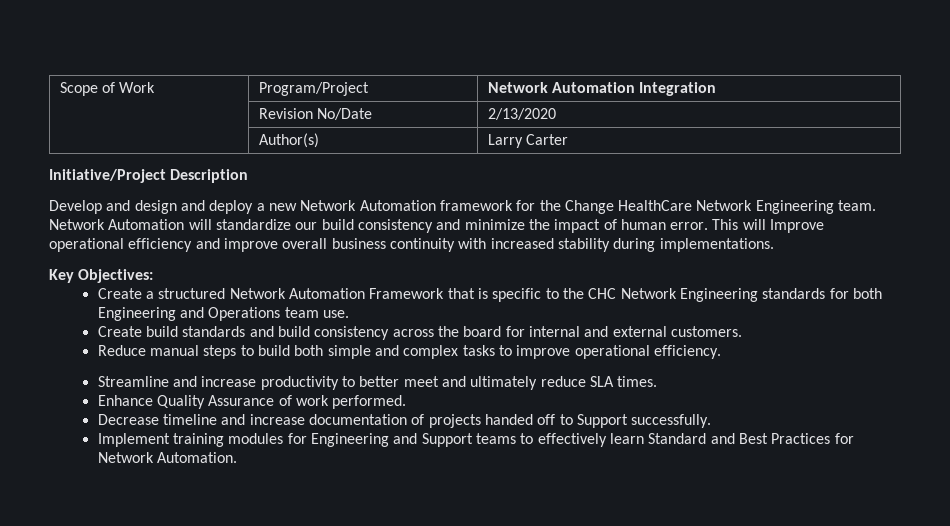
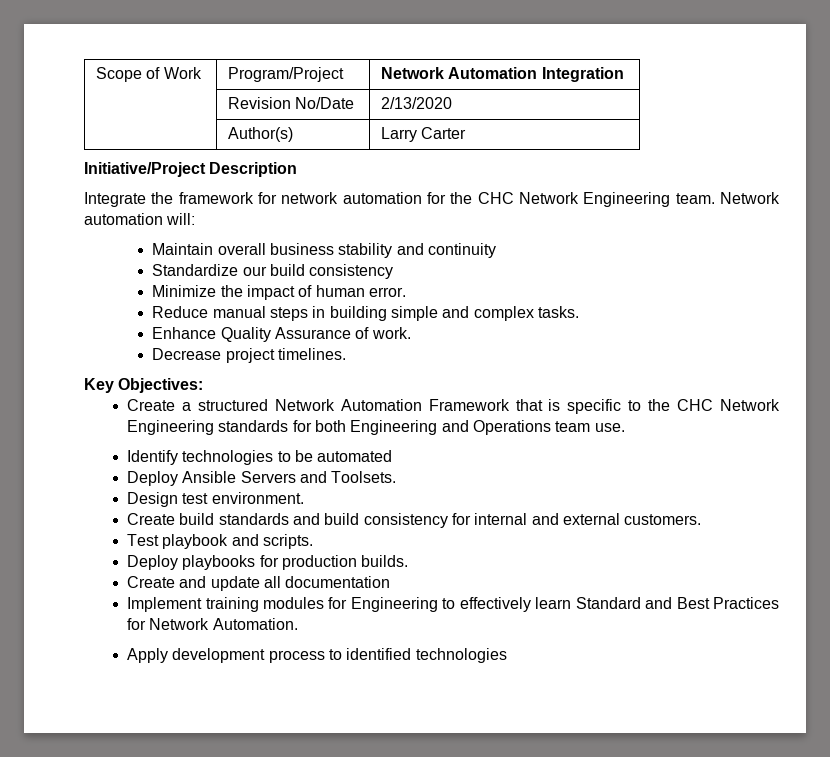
- Develop and design and deploy a new Network Automation framework for the Change HealthCare Network Engineering team. Network Automation will standardize our build consistency and minimize the impact of human error. This will Improve operational efficiency and improve overall business continuity with increased stability during implementations.
+ Integrate the framework for network automation for the CHC Network Engineering team. Network automation will:
+ Maintain overall business stability and continuity
+ Standardize our build consistency
+ Minimize the impact of human error.
+ Reduce manual steps in building simple and complex tasks.
+ Enhance Quality Assurance of work.
+ Decrease project timelines.
+ Identify technologies to be automated
+ Deploy Ansible Servers and Toolsets.
+ Design test environment.
- Create build standards and build consistency across the board for internal and external customers.
+ Create build standards and build consistency for internal and external customers.
- Reduce manual steps to build both simple and complex tasks to improve operational efficiency.
- Streamline and increase productivity to better meet and ultimately reduce SLA times.
- Enhance Quality Assurance of work performed.
- Decrease timeline and increase documentation of projects handed off to Support successfully.
+ Test playbook and scripts.
+ Deploy playbooks for production builds.
+ Create and update all documentation
- Implement training modules for Engineering and Support teams to effectively learn Standard and Best Practices for Network Automation.
+ Implement training modules for Engineering to effectively learn Standard and Best Practices for Network Automation.
+ Apply development process to identified technologies

